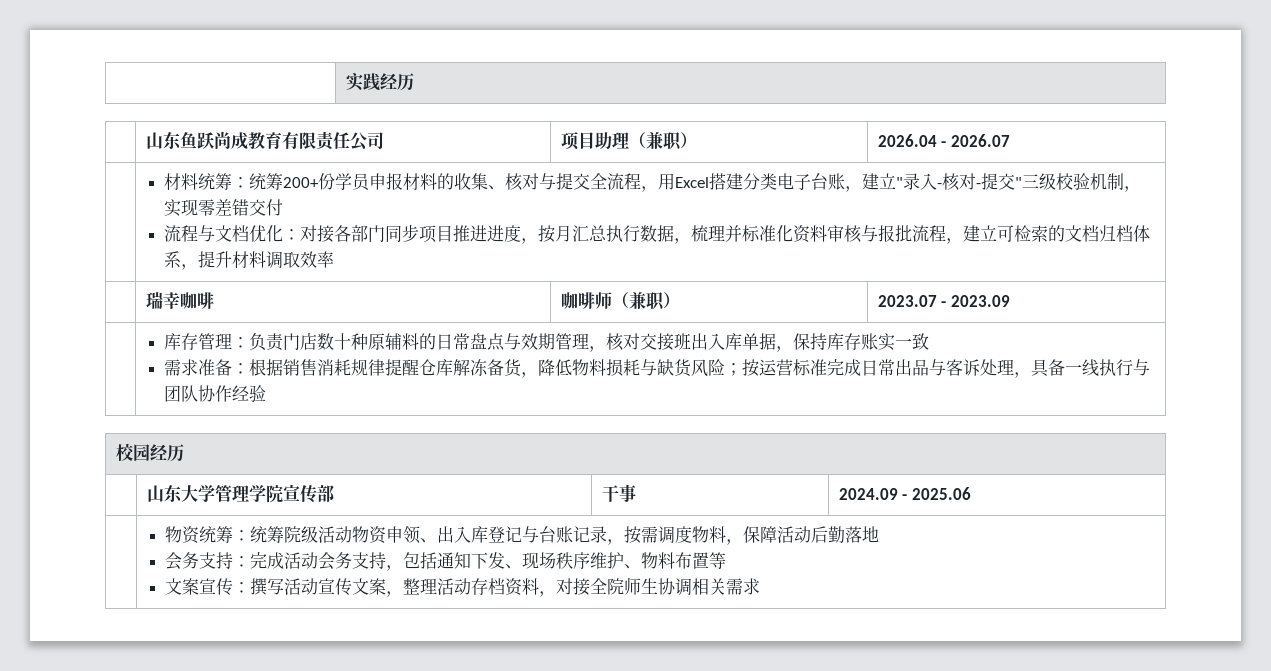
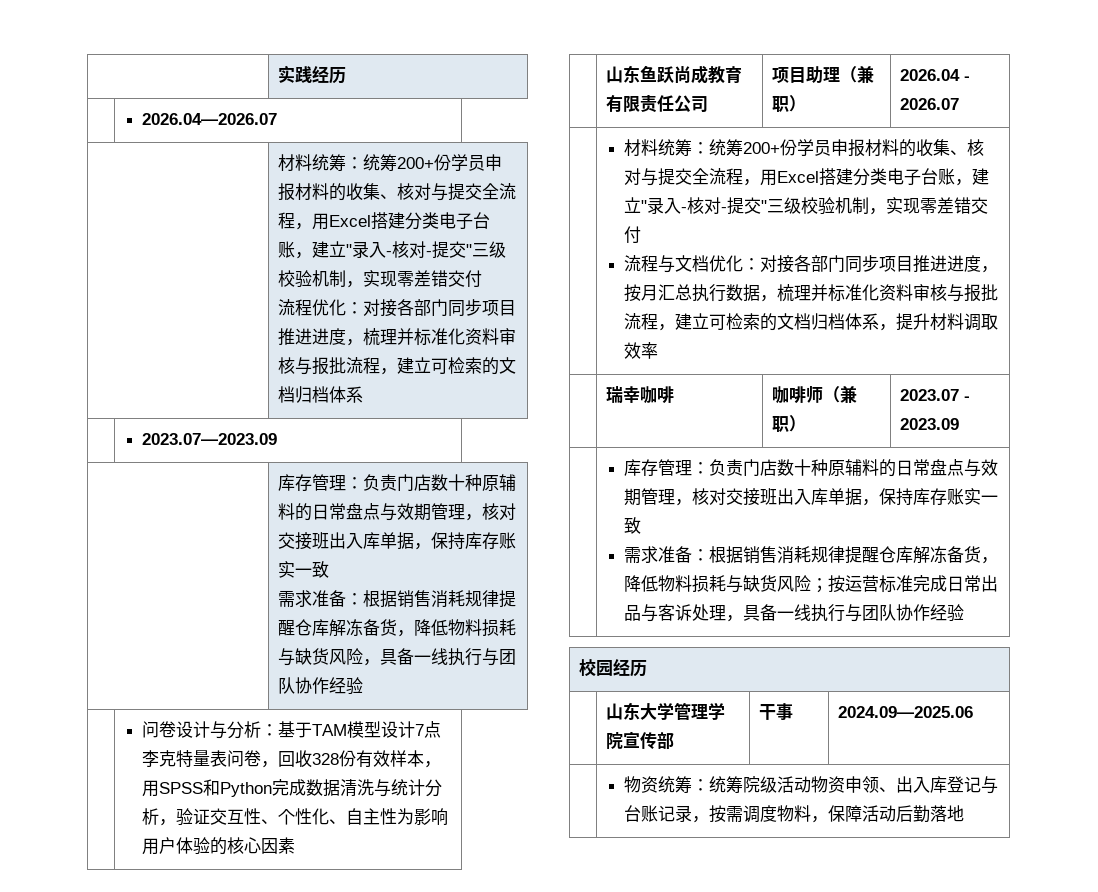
+ | 2026.04—2026.07
+ | 材料统筹：统筹200+份学员申报材料的收集、核对与提交全流程，用Excel搭建分类电子台账，建立"录入-核对-提交"三级校验机制，实现零差错交付
+ 流程优化：对接各部门同步项目推进进度，梳理并标准化资料审核与报批流程，建立可检索的文档归档体系
+ | 2023.07—2023.09
+ | 库存管理：负责门店数十种原辅料的日常盘点与效期管理，核对交接班出入库单据，保持库存账实一致
+ 需求准备：根据销售消耗规律提醒仓库解冻备货，降低物料损耗与缺货风险，具备一线执行与团队协作经验
+ | 问卷设计与分析：基于TAM模型设计7点李克特量表问卷，回收328份有效样本，用SPSS和Python完成数据清洗与统计分析，验证交互性、个性化、自主性为影响用户体验的核心因素
- | 山东大学管理学院宣传部 | 干事 | 2024.09 - 2025.06
+ | 山东大学管理学院宣传部 | 干事 | 2024.09—2025.06
- 会务支持：完成活动会务支持，包括通知下发、现场秩序维护、物料布置等
- 文案宣传：撰写活动宣传文案，整理活动存档资料，对接全院师生协调相关需求

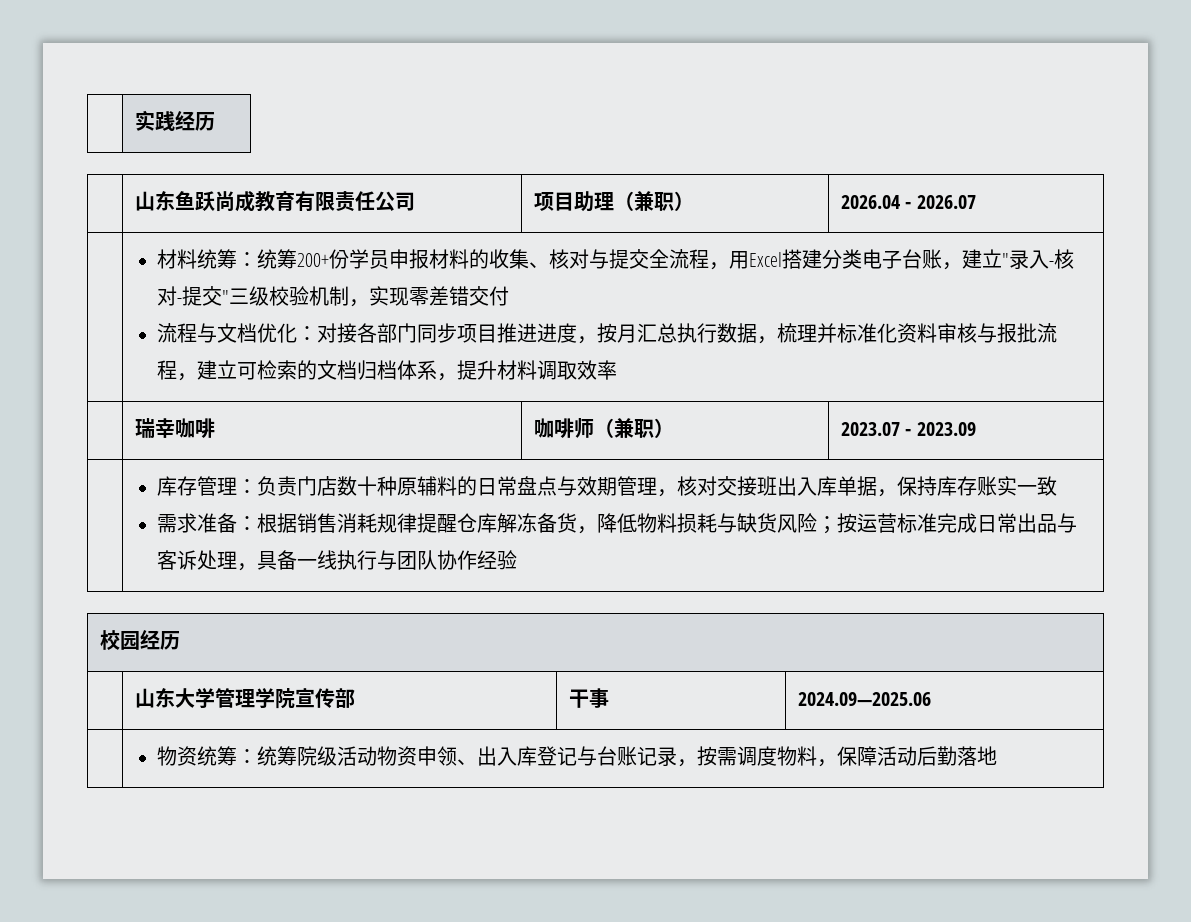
- | 2026.04—2026.07
- | 材料统筹：统筹200+份学员申报材料的收集、核对与提交全流程，用Excel搭建分类电子台账，建立"录入-核对-提交"三级校验机制，实现零差错交付
- 流程优化：对接各部门同步项目推进进度，梳理并标准化资料审核与报批流程，建立可检索的文档归档体系
- | 2023.07—2023.09
- | 库存管理：负责门店数十种原辅料的日常盘点与效期管理，核对交接班出入库单据，保持库存账实一致
- 需求准备：根据销售消耗规律提醒仓库解冻备货，降低物料损耗与缺货风险，具备一线执行与团队协作经验
- | 问卷设计与分析：基于TAM模型设计7点李克特量表问卷，回收328份有效样本，用SPSS和Python完成数据清洗与统计分析，验证交互性、个性化、自主性为影响用户体验的核心因素

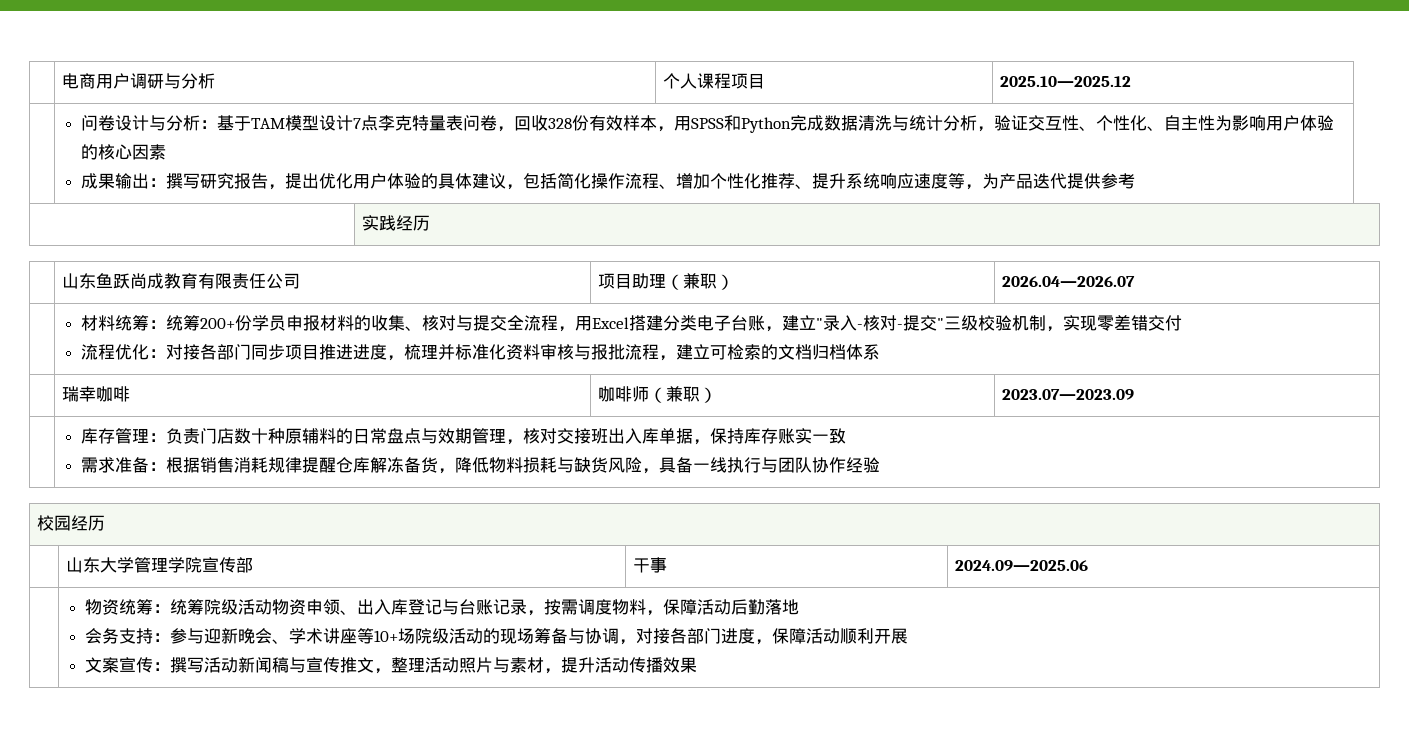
+ | 电商用户调研与分析 | 个人课程项目 | 2025.10—2025.12
+ | 问卷设计与分析：基于TAM模型设计7点李克特量表问卷，回收328份有效样本，用SPSS和Python完成数据清洗与统计分析，验证交互性、个性化、自主性为影响用户体验的核心因素
+ 成果输出：撰写研究报告，提出优化用户体验的具体建议，包括简化操作流程、增加个性化推荐、提升系统响应速度等，为产品迭代提供参考
- | 山东鱼跃尚成教育有限责任公司 | 项目助理（兼职） | 2026.04 - 2026.07
+ | 山东鱼跃尚成教育有限责任公司 | 项目助理（兼职） | 2026.04—2026.07
- 流程与文档优化：对接各部门同步项目推进进度，按月汇总执行数据，梳理并标准化资料审核与报批流程，建立可检索的文档归档体系，提升材料调取效率
+ 流程优化：对接各部门同步项目推进进度，梳理并标准化资料审核与报批流程，建立可检索的文档归档体系
- | 瑞幸咖啡 | 咖啡师（兼职） | 2023.07 - 2023.09
+ | 瑞幸咖啡 | 咖啡师（兼职） | 2023.07—2023.09
- 需求准备：根据销售消耗规律提醒仓库解冻备货，降低物料损耗与缺货风险；按运营标准完成日常出品与客诉处理，具备一线执行与团队协作经验
+ 需求准备：根据销售消耗规律提醒仓库解冻备货，降低物料损耗与缺货风险，具备一线执行与团队协作经验
+ 会务支持：参与迎新晚会、学术讲座等10+场院级活动的现场筹备与协调，对接各部门进度，保障活动顺利开展
+ 文案宣传：撰写活动新闻稿与宣传推文，整理活动照片与素材，提升活动传播效果

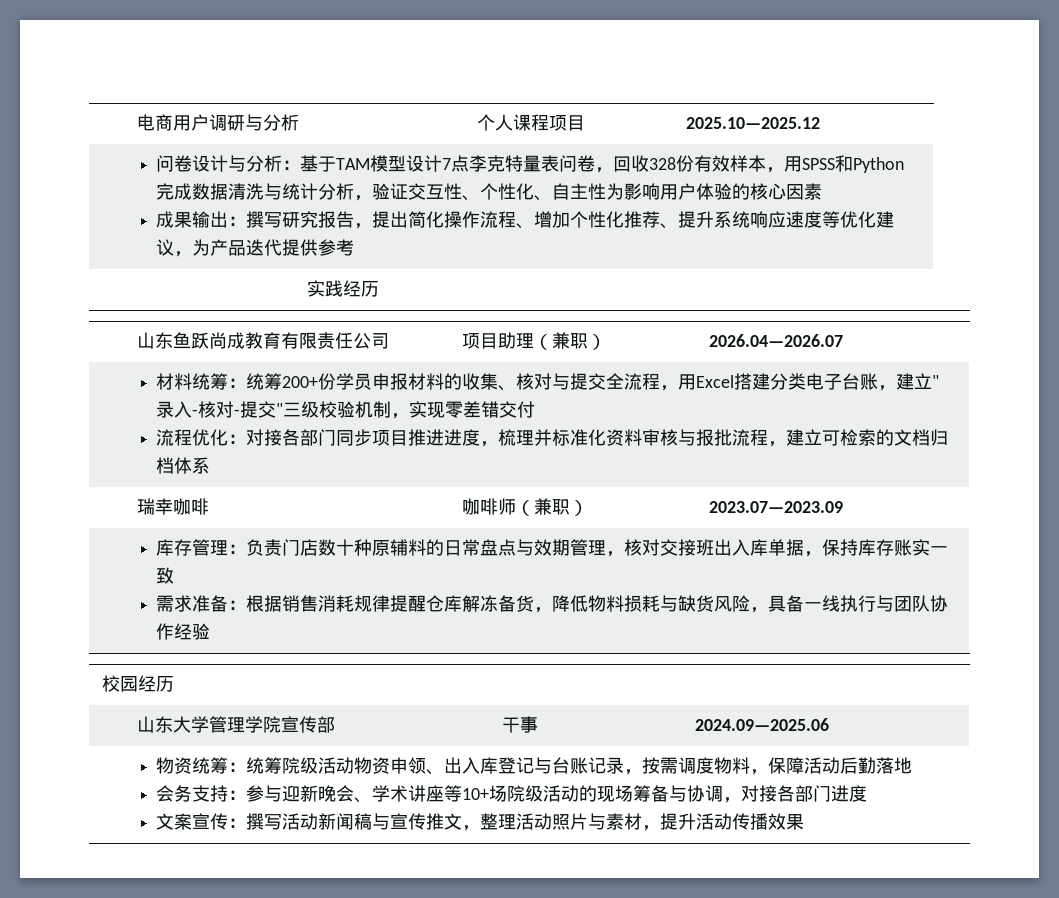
- 成果输出：撰写研究报告，提出优化用户体验的具体建议，包括简化操作流程、增加个性化推荐、提升系统响应速度等，为产品迭代提供参考
+ 成果输出：撰写研究报告，提出简化操作流程、增加个性化推荐、提升系统响应速度等优化建议，为产品迭代提供参考
- 会务支持：参与迎新晚会、学术讲座等10+场院级活动的现场筹备与协调，对接各部门进度，保障活动顺利开展
+ 会务支持：参与迎新晚会、学术讲座等10+场院级活动的现场筹备与协调，对接各部门进度

